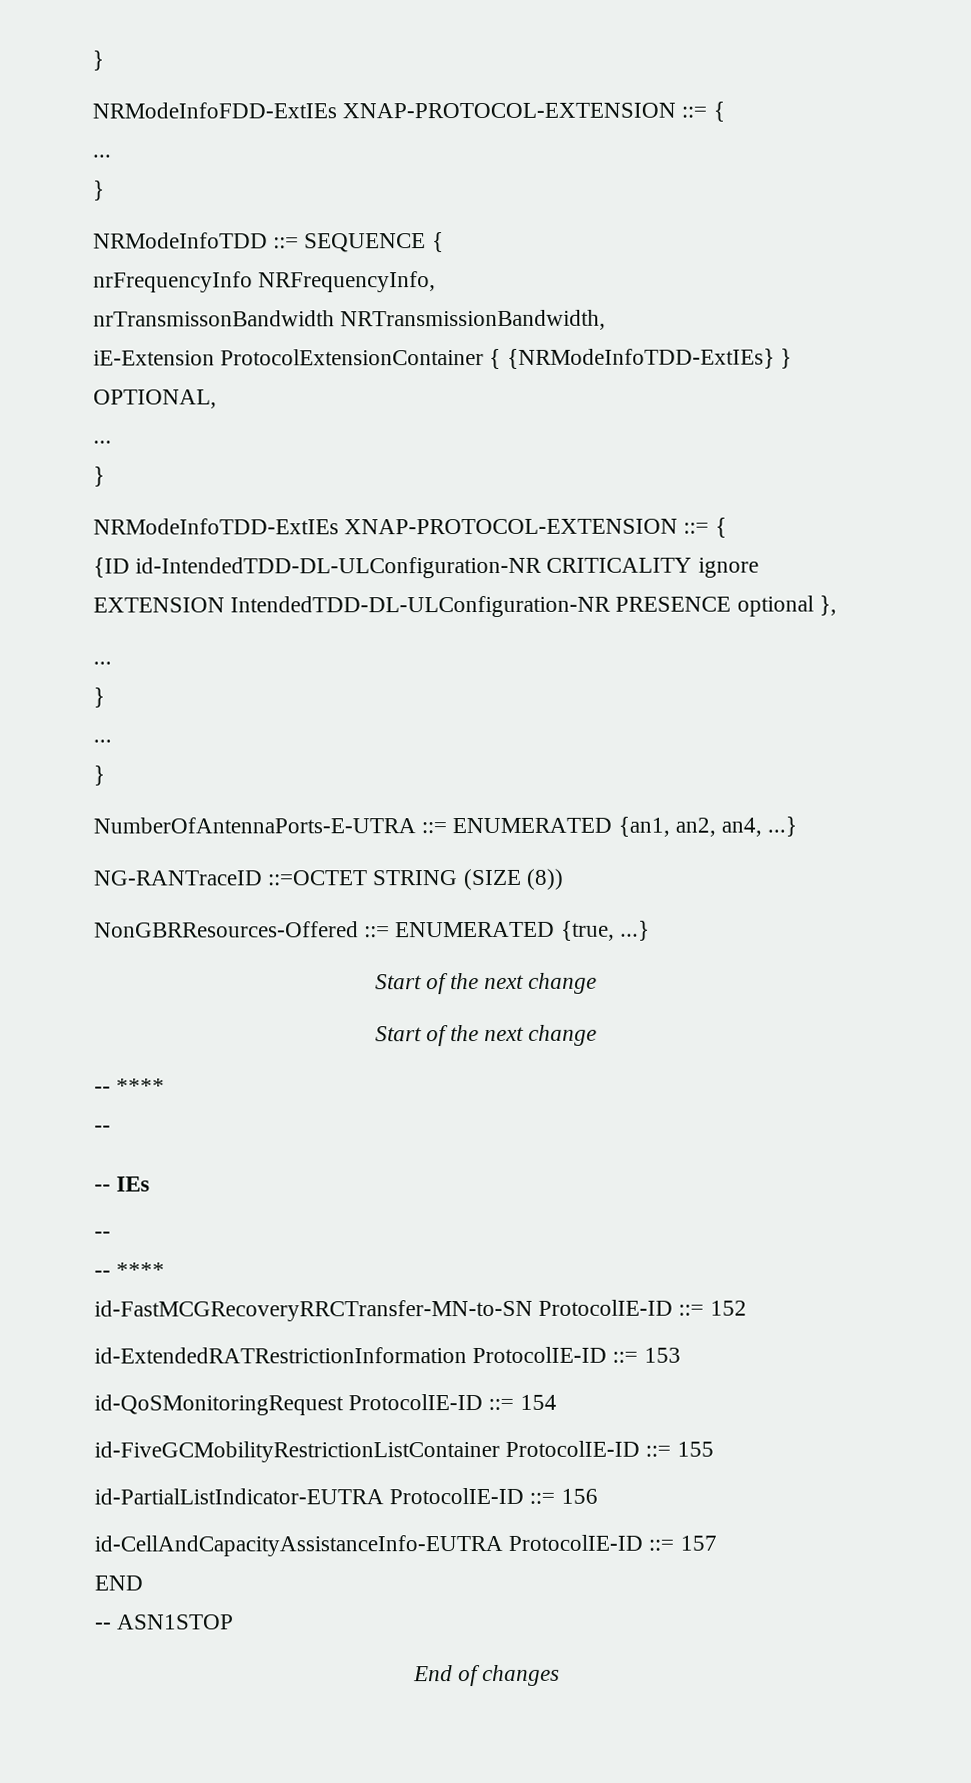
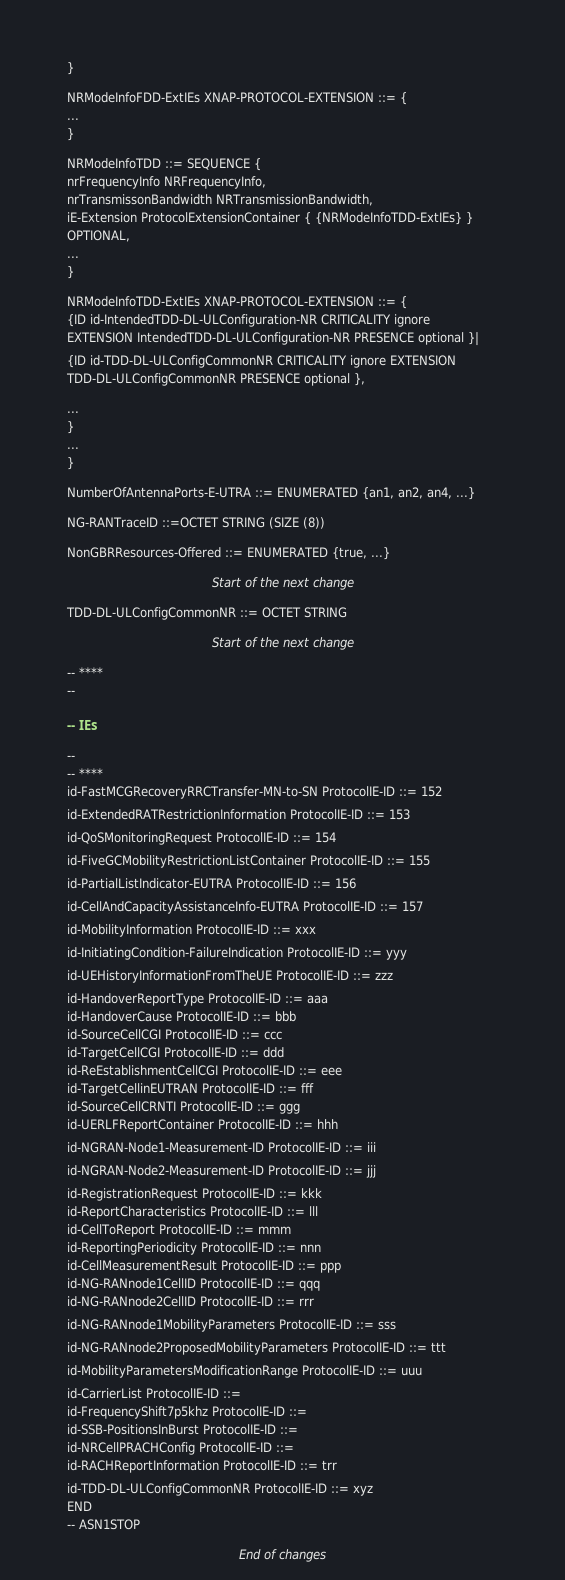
- {ID id-IntendedTDD-DL-ULConfiguration-NR CRITICALITY ignore EXTENSION IntendedTDD-DL-ULConfiguration-NR PRESENCE optional },
+ {ID id-IntendedTDD-DL-ULConfiguration-NR CRITICALITY ignore EXTENSION IntendedTDD-DL-ULConfiguration-NR PRESENCE optional }|
+ {ID id-TDD-DL-ULConfigCommonNR CRITICALITY ignore EXTENSION TDD-DL-ULConfigCommonNR PRESENCE optional },
+ TDD-DL-ULConfigCommonNR ::= OCTET STRING
+ id-MobilityInformation ProtocolIE-ID ::= xxx
+ id-InitiatingCondition-FailureIndication ProtocolIE-ID ::= yyy
+ id-UEHistoryInformationFromTheUE ProtocolIE-ID ::= zzz
+ id-HandoverReportType ProtocolIE-ID ::= aaa
+ id-HandoverCause ProtocolIE-ID ::= bbb
+ id-SourceCellCGI ProtocolIE-ID ::= ccc
+ id-TargetCellCGI ProtocolIE-ID ::= ddd
+ id-ReEstablishmentCellCGI ProtocolIE-ID ::= eee
+ id-TargetCellinEUTRAN ProtocolIE-ID ::= fff
+ id-SourceCellCRNTI ProtocolIE-ID ::= ggg
+ id-UERLFReportContainer ProtocolIE-ID ::= hhh
+ id-NGRAN-Node1-Measurement-ID ProtocolIE-ID ::= iii
+ id-NGRAN-Node2-Measurement-ID ProtocolIE-ID ::= jjj
+ id-RegistrationRequest ProtocolIE-ID ::= kkk
+ id-ReportCharacteristics ProtocolIE-ID ::= lll
+ id-CellToReport ProtocolIE-ID ::= mmm
+ id-ReportingPeriodicity ProtocolIE-ID ::= nnn
+ id-CellMeasurementResult ProtocolIE-ID ::= ppp
+ id-NG-RANnode1CellID ProtocolIE-ID ::= qqq
+ id-NG-RANnode2CellID ProtocolIE-ID ::= rrr
+ id-NG-RANnode1MobilityParameters ProtocolIE-ID ::= sss
+ id-NG-RANnode2ProposedMobilityParameters ProtocolIE-ID ::= ttt
+ id-MobilityParametersModificationRange ProtocolIE-ID ::= uuu
+ id-CarrierList ProtocolIE-ID ::=
+ id-FrequencyShift7p5khz ProtocolIE-ID ::=
+ id-SSB-PositionsInBurst ProtocolIE-ID ::=
+ id-NRCellPRACHConfig ProtocolIE-ID ::=
+ id-RACHReportInformation ProtocolIE-ID ::= trr
+ id-TDD-DL-ULConfigCommonNR ProtocolIE-ID ::= xyz

